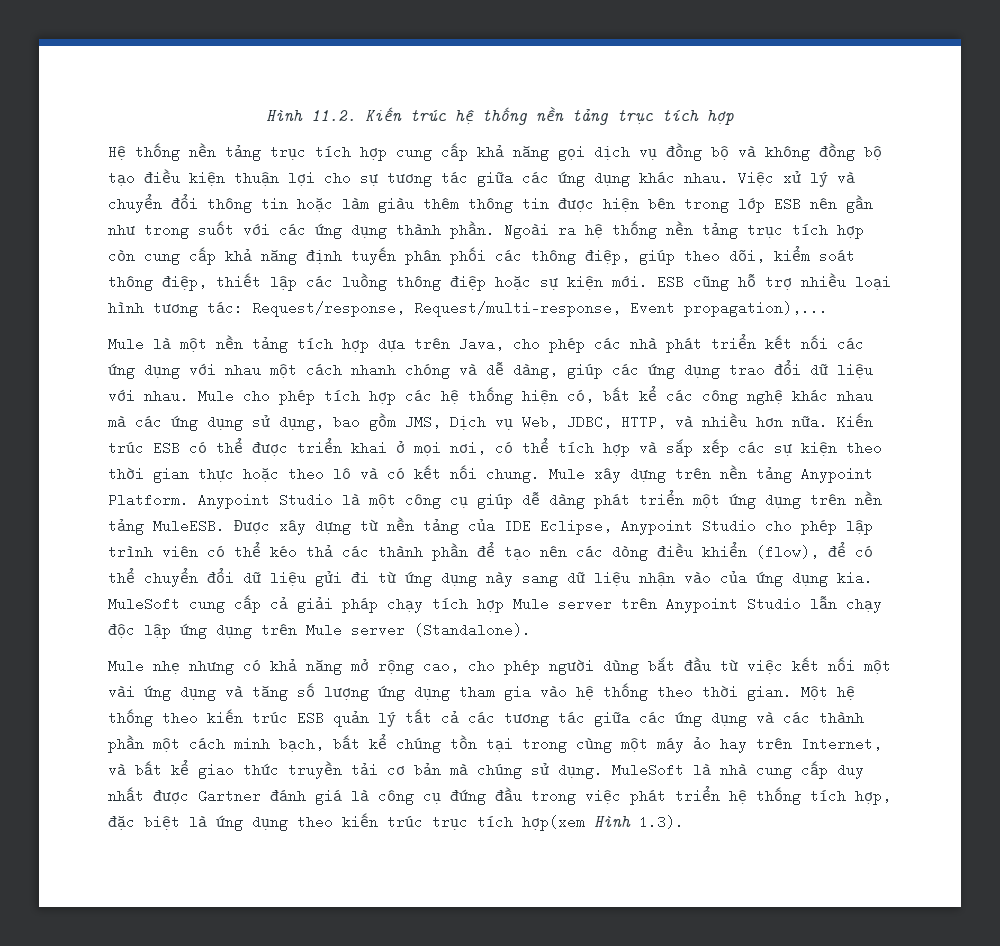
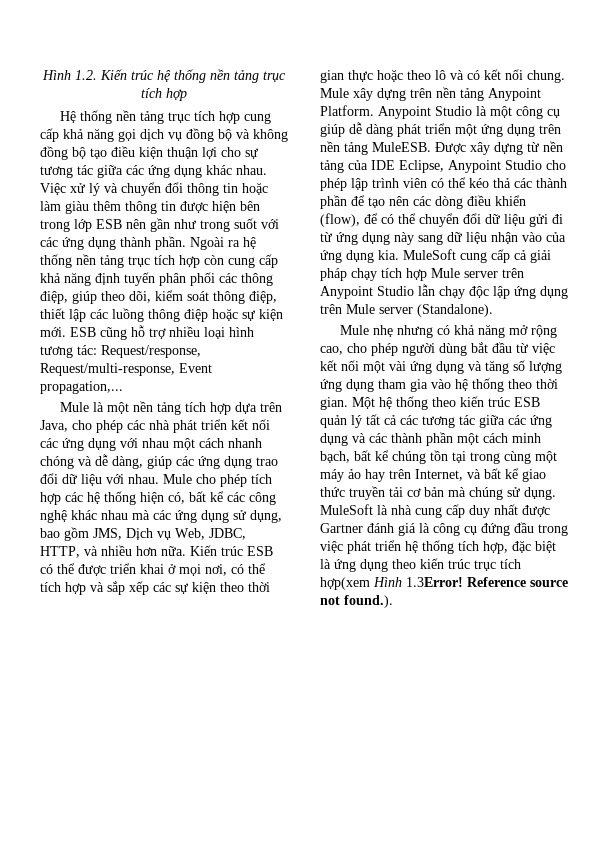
- Hình 11.2. Kiến trúc hệ thống nền tảng trục tích hợp
+ Hình 1.2. Kiến trúc hệ thống nền tảng trục tích hợp
- ESB cũng hỗ trợ nhiều loại hình tương tác: Request/response, Request/multi-response, Event propagation),...
+ ESB cũng hỗ trợ nhiều loại hình tương tác: Request/response, Request/multi-response, Event propagation,...
- MuleSoft là nhà cung cấp duy nhất được Gartner đánh giá là công cụ đứng đầu trong việc phát triển hệ thống tích hợp, đặc biệt là ứng dụng theo kiến trúc trục tích hợp(xem Hình 1.3).
+ MuleSoft là nhà cung cấp duy nhất được Gartner đánh giá là công cụ đứng đầu trong việc phát triển hệ thống tích hợp, đặc biệt là ứng dụng theo kiến trúc trục tích hợp(xem Hình 1.3Error! Reference source not found.).

